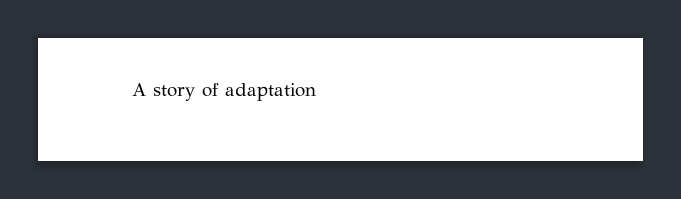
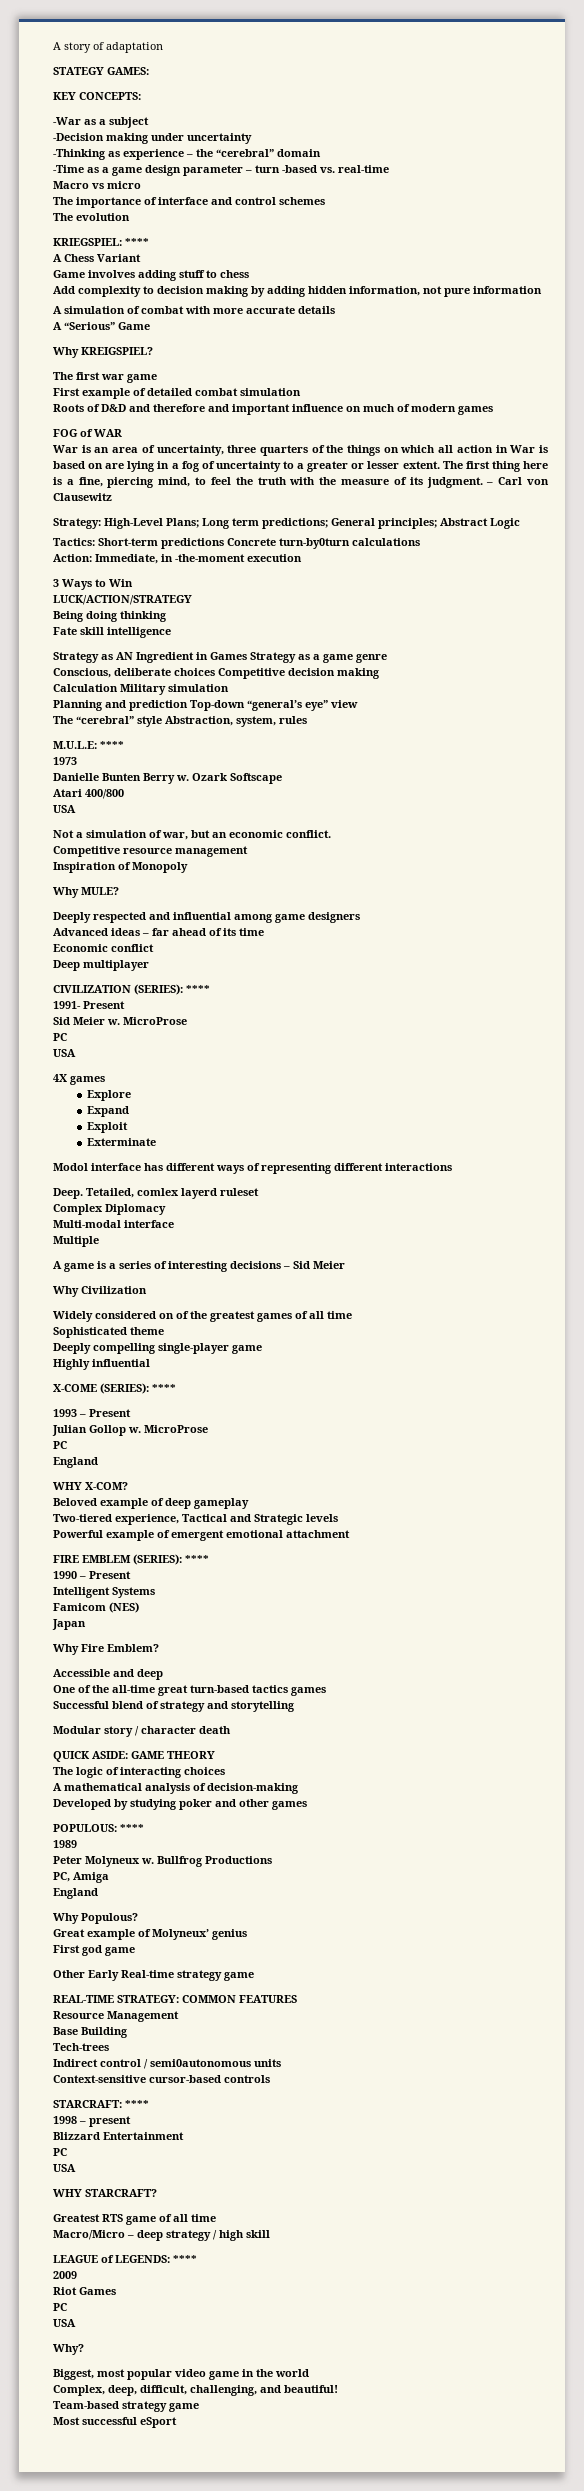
+ STATEGY GAMES:
+ KEY CONCEPTS:
+ -War as a subject
+ -Decision making under uncertainty
+ -Thinking as experience – the “cerebral” domain
+ -Time as a game design parameter – turn -based vs. real-time
+ Macro vs micro
+ The importance of interface and control schemes
+ The evolution
+ KRIEGSPIEL: ****
+ A Chess Variant
+ Game involves adding stuff to chess
+ Add complexity to decision making by adding hidden information, not pure information
+ A simulation of combat with more accurate details
+ A “Serious” Game
+ Why KREIGSPIEL?
+ The first war game
+ First example of detailed combat simulation
+ Roots of D&D and therefore and important influence on much of modern games
+ FOG of WAR
+ War is an area of uncertainty, three quarters of the things on which all action in War is based on are lying in a fog of uncertainty to a greater or lesser extent. The first thing here is a fine, piercing mind, to feel the truth with the measure of its judgment. – Carl von Clausewitz
+ Strategy: High-Level Plans; Long term predictions; General principles; Abstract Logic
+ Tactics: Short-term predictions Concrete turn-by0turn calculations
+ Action: Immediate, in -the-moment execution
+ 3 Ways to Win
+ LUCK/ACTION/STRATEGY
+ Being doing thinking
+ Fate skill intelligence
+ Strategy as AN Ingredient in Games Strategy as a game genre
+ Conscious, deliberate choices Competitive decision making
+ Calculation Military simulation
+ Planning and prediction Top-down “general’s eye” view
+ The “cerebral” style Abstraction, system, rules
+ M.U.L.E: ****
+ 1973
+ Danielle Bunten Berry w. Ozark Softscape
+ Atari 400/800
+ USA
+ Not a simulation of war, but an economic conflict.
+ Competitive resource management
+ Inspiration of Monopoly
+ Why MULE?
+ Deeply respected and influential among game designers
+ Advanced ideas – far ahead of its time
+ Economic conflict
+ Deep multiplayer
+ CIVILIZATION (SERIES): ****
+ 1991- Present
+ Sid Meier w. MicroProse
+ PC
+ USA
+ 4X games
+ Explore
+ Expand
+ Exploit
+ Exterminate
+ Modol interface has different ways of representing different interactions
+ Deep. Tetailed, comlex layerd ruleset
+ Complex Diplomacy
+ Multi-modal interface
+ Multiple
+ A game is a series of interesting decisions – Sid Meier
+ Why Civilization
+ Widely considered on of the greatest games of all time
+ Sophisticated theme
+ Deeply compelling single-player game
+ Highly influential
+ X-COME (SERIES): ****
+ 1993 – Present
+ Julian Gollop w. MicroProse
+ PC
+ England
+ WHY X-COM?
+ Beloved example of deep gameplay
+ Two-tiered experience, Tactical and Strategic levels
+ Powerful example of emergent emotional attachment
+ FIRE EMBLEM (SERIES): ****
+ 1990 – Present
+ Intelligent Systems
+ Famicom (NES)
+ Japan
+ Why Fire Emblem?
+ Accessible and deep
+ One of the all-time great turn-based tactics games
+ Successful blend of strategy and storytelling
+ Modular story / character death
+ QUICK ASIDE: GAME THEORY
+ The logic of interacting choices
+ A mathematical analysis of decision-making
+ Developed by studying poker and other games
+ POPULOUS: ****
+ 1989
+ Peter Molyneux w. Bullfrog Productions
+ PC, Amiga
+ England
+ Why Populous?
+ Great example of Molyneux’ genius
+ First god game
+ Other Early Real-time strategy game
+ REAL-TIME STRATEGY: COMMON FEATURES
+ Resource Management
+ Base Building
+ Tech-trees
+ Indirect control / semi0autonomous units
+ Context-sensitive cursor-based controls
+ STARCRAFT: ****
+ 1998 – present
+ Blizzard Entertainment
+ PC
+ USA
+ WHY STARCRAFT?
+ Greatest RTS game of all time
+ Macro/Micro – deep strategy / high skill
+ LEAGUE of LEGENDS: ****
+ 2009
+ Riot Games
+ PC
+ USA
+ Why?
+ Biggest, most popular video game in the world
+ Complex, deep, difficult, challenging, and beautiful!
+ Team-based strategy game
+ Most successful eSport

